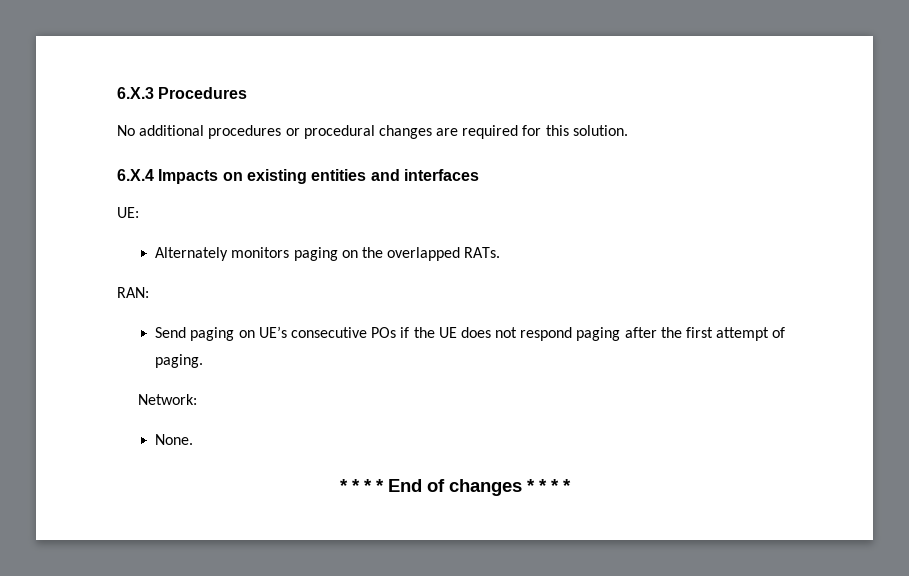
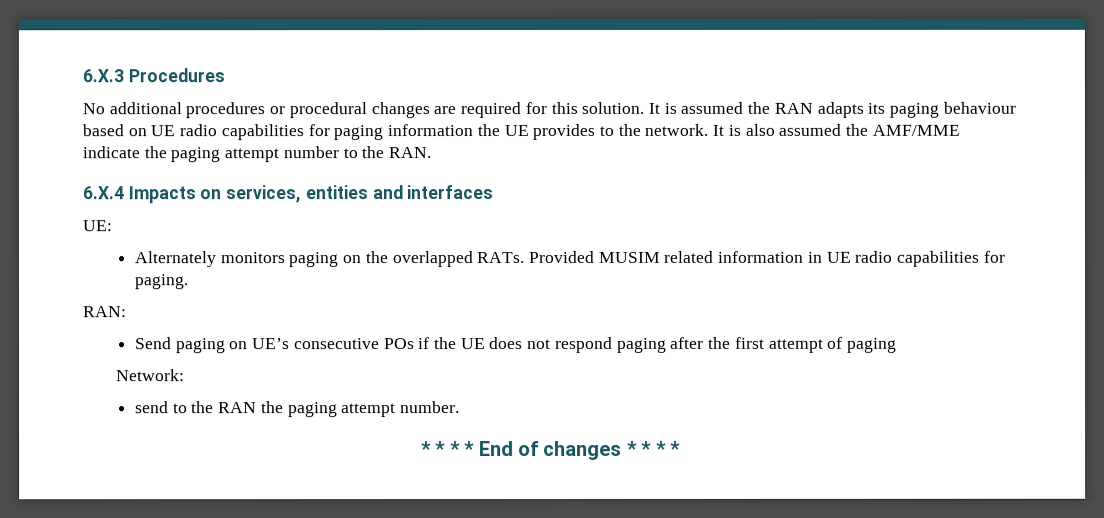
+ It is assumed the RAN adapts its paging behaviour based on UE radio capabilities for paging information the UE provides to the network. It is also assumed the AMF/MME indicate the paging attempt number to the RAN.
- 6.X.4 Impacts on existing entities and interfaces
+ 6.X.4 Impacts on services, entities and interfaces
+ Provided MUSIM related information in UE radio capabilities for paging.
- Send paging on UE’s consecutive POs if the UE does not respond paging after the first attempt of paging.
+ Send paging on UE’s consecutive POs if the UE does not respond paging after the first attempt of paging
- None.
+ send to the RAN the paging attempt number.

